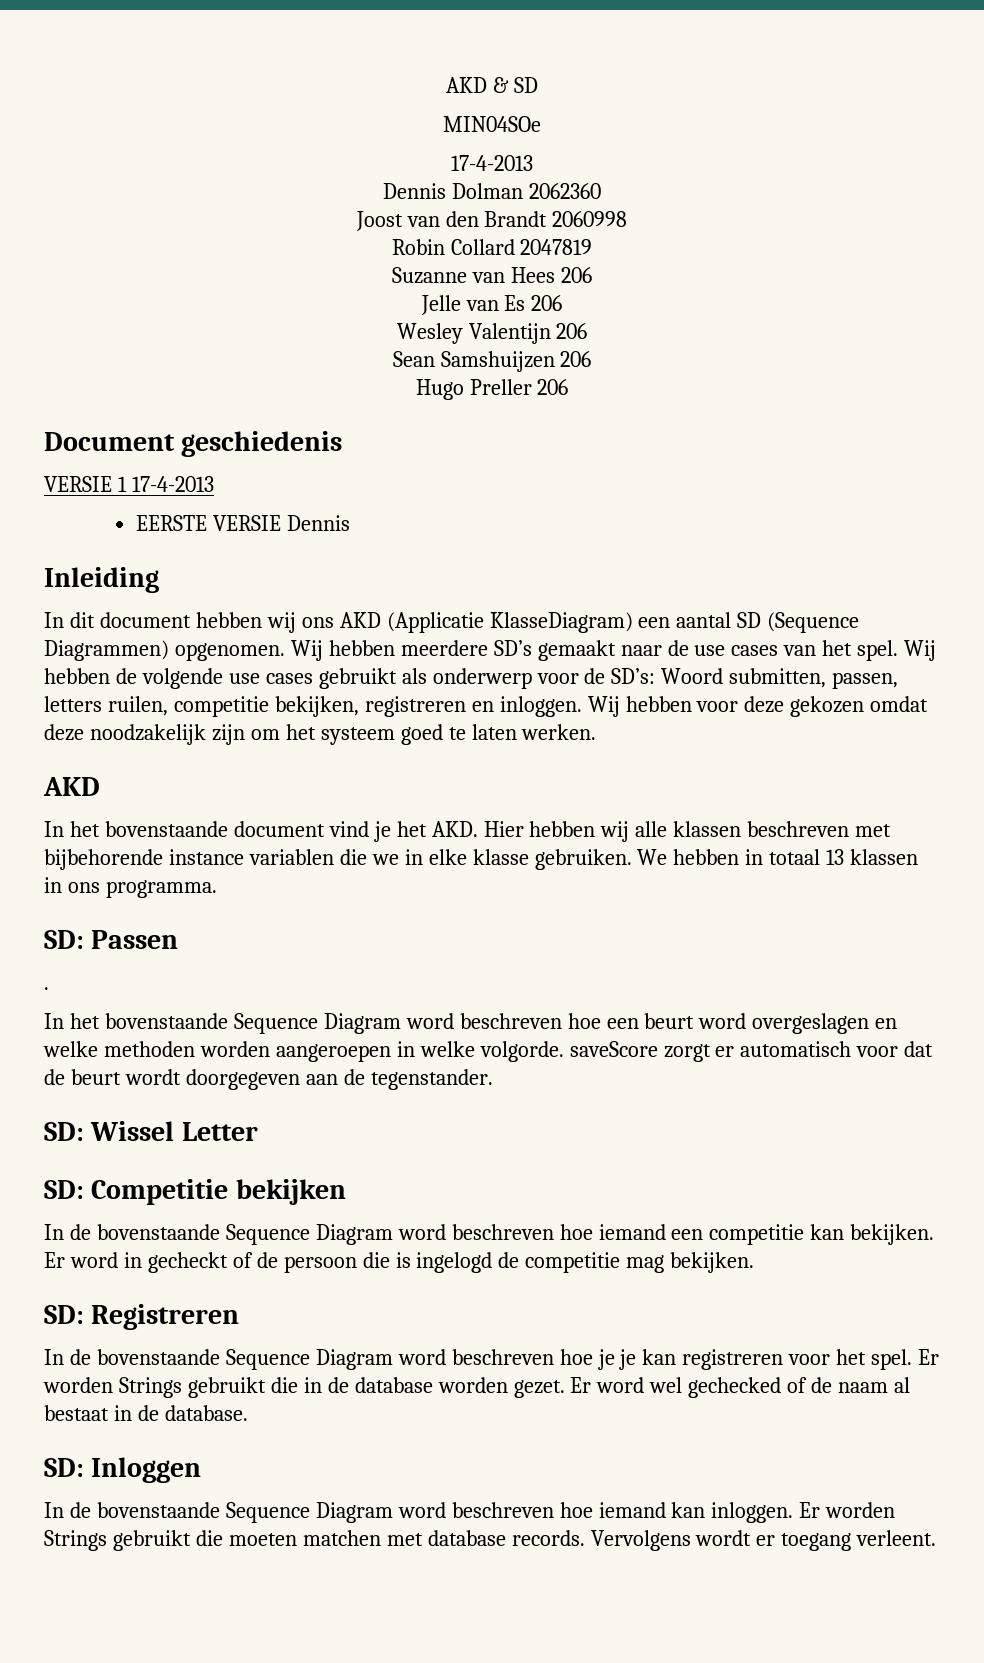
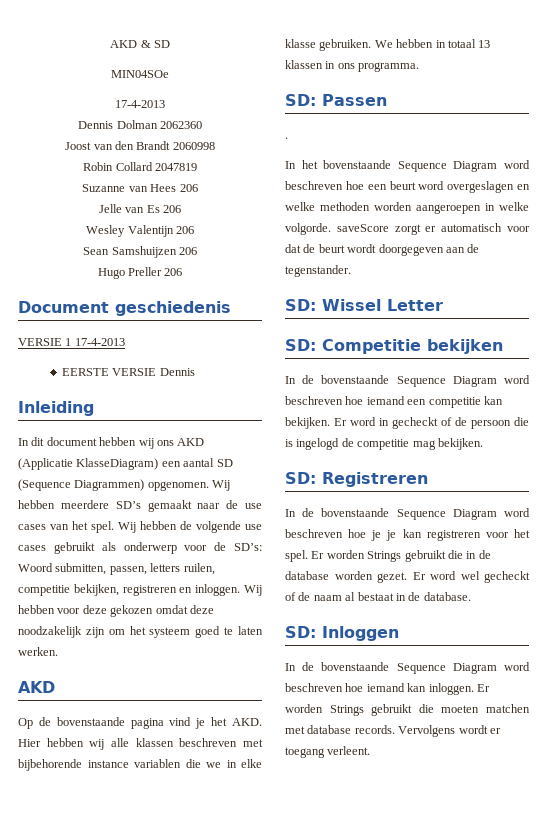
- In het bovenstaande document vind je het AKD. Hier hebben wij alle klassen beschreven met bijbehorende instance variablen die we in elke klasse gebruiken.
+ Op de bovenstaande pagina vind je het AKD. Hier hebben wij alle klassen beschreven met bijbehorende instance variablen die we in elke klasse gebruiken.
- Er word wel gechecked of de naam al bestaat in de database.
+ Er word wel gecheckt of de naam al bestaat in de database.

